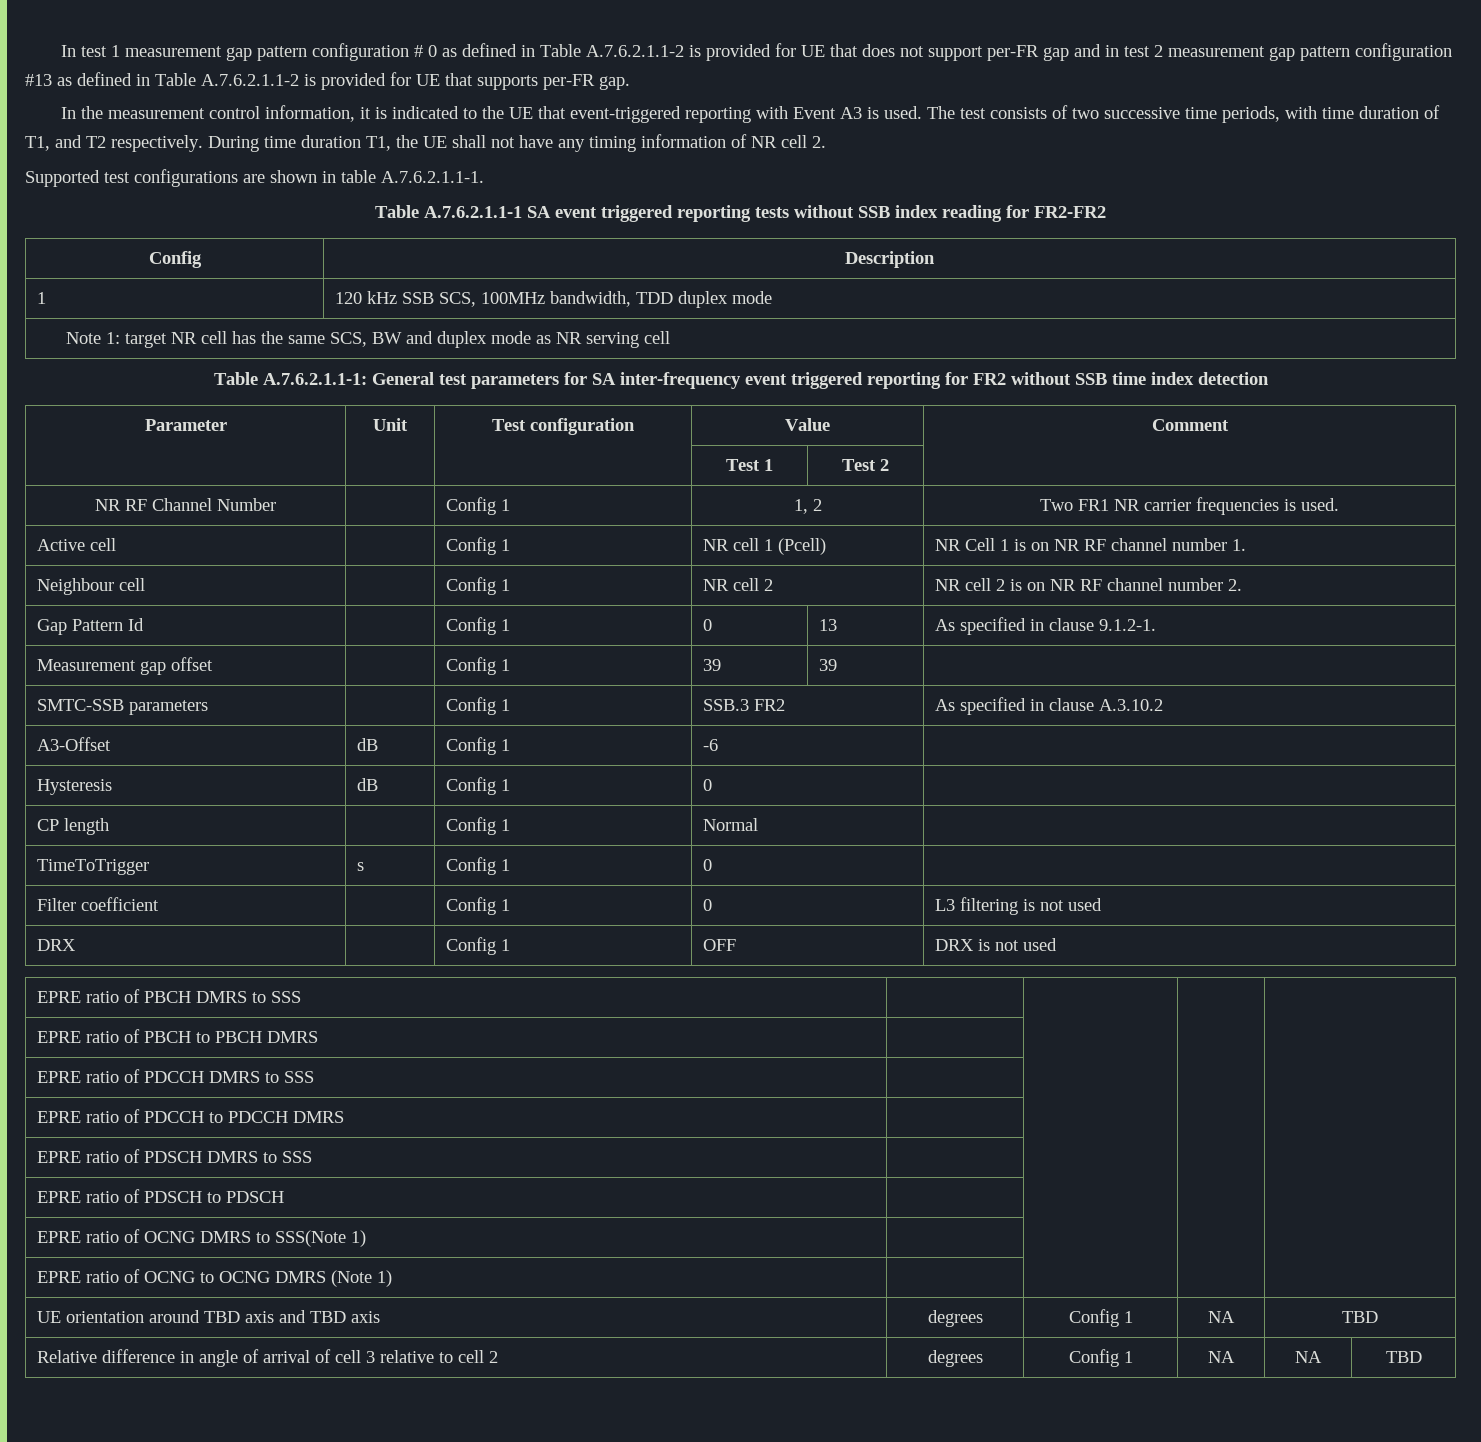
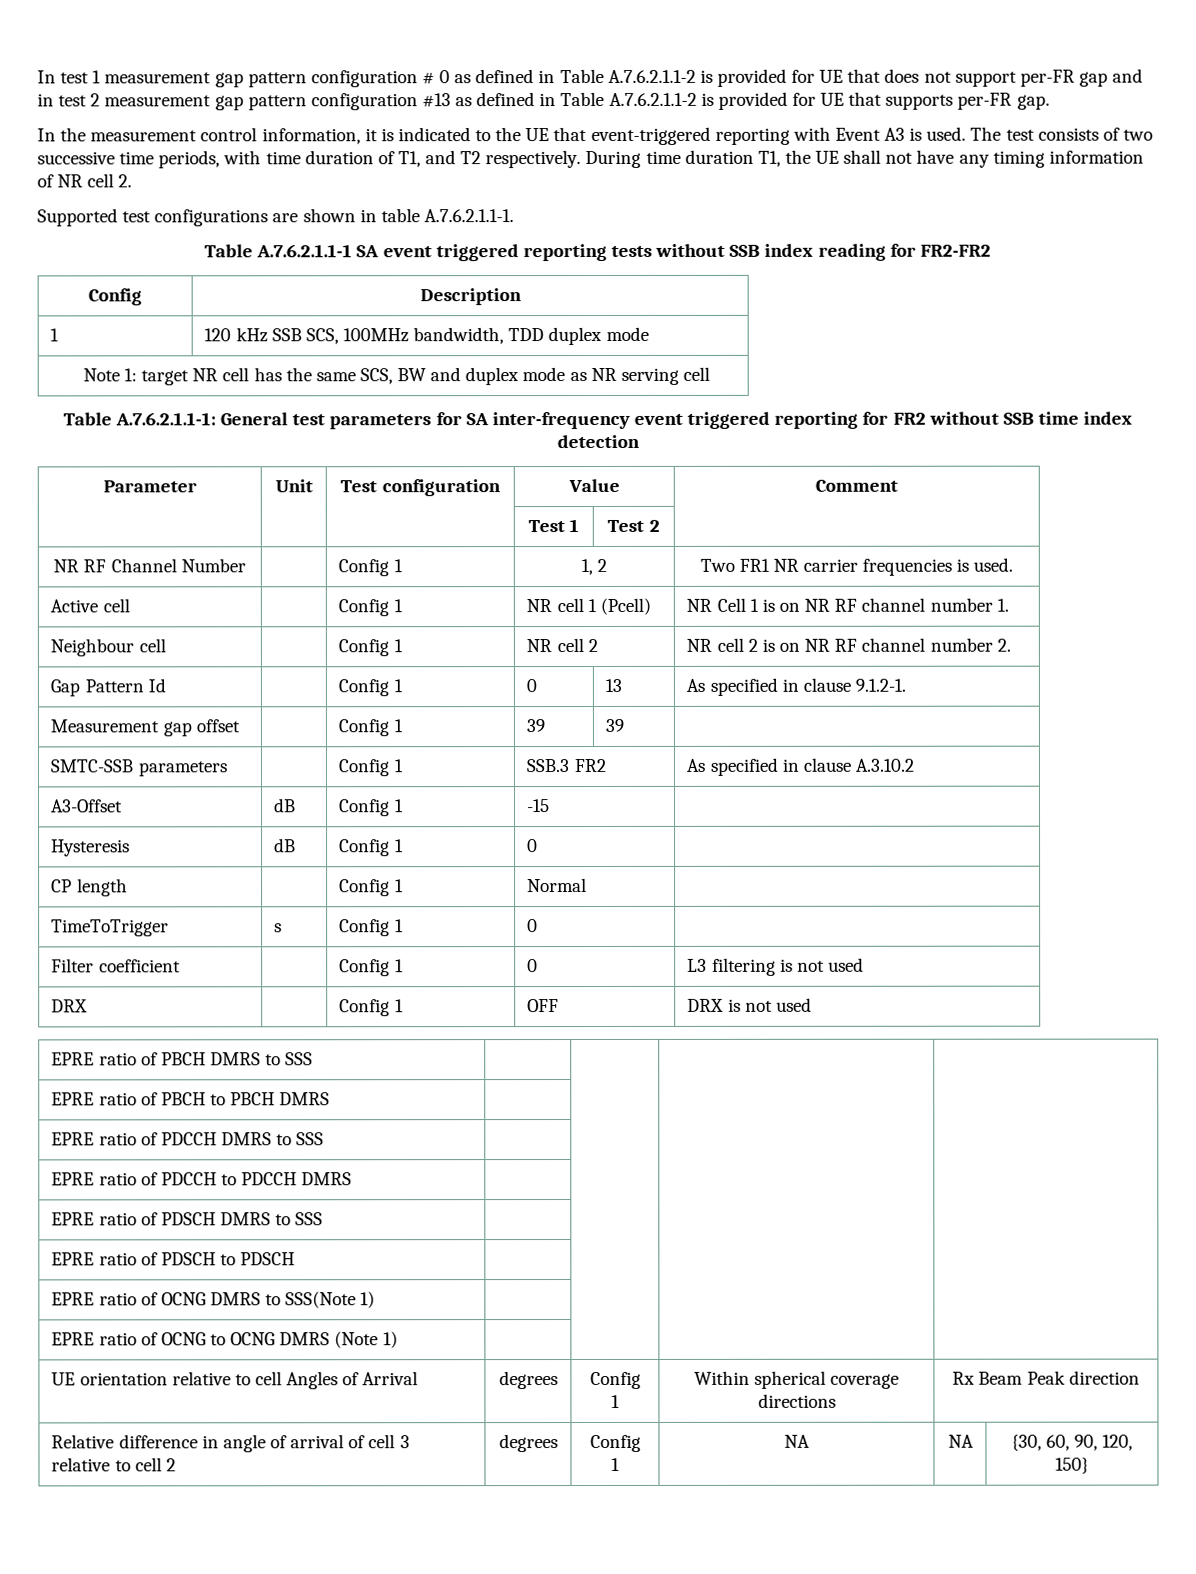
- A3-Offset | dB | Config 1 | -6 |
+ A3-Offset | dB | Config 1 | -15 |
- UE orientation around TBD axis and TBD axis | degrees | Config 1 | NA | TBD
+ UE orientation relative to cell Angles of Arrival | degrees | Config 1 | Within spherical coverage directions | Rx Beam Peak direction
- Relative difference in angle of arrival of cell 3 relative to cell 2 | degrees | Config 1 | NA | NA | TBD
+ Relative difference in angle of arrival of cell 3 relative to cell 2 | degrees | Config 1 | NA | NA | {30, 60, 90, 120, 150}

